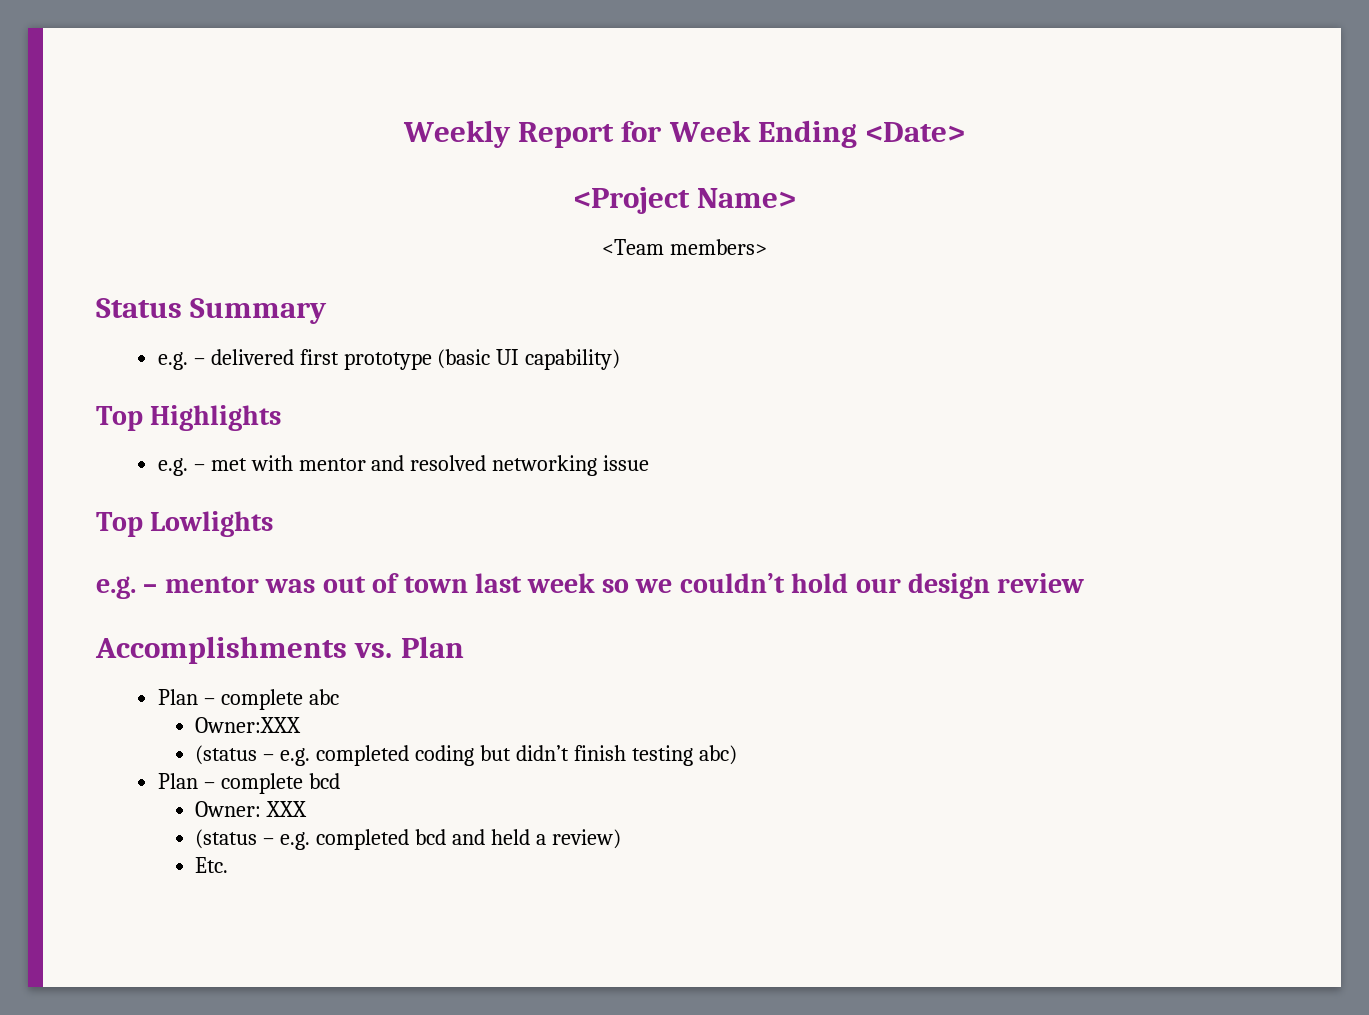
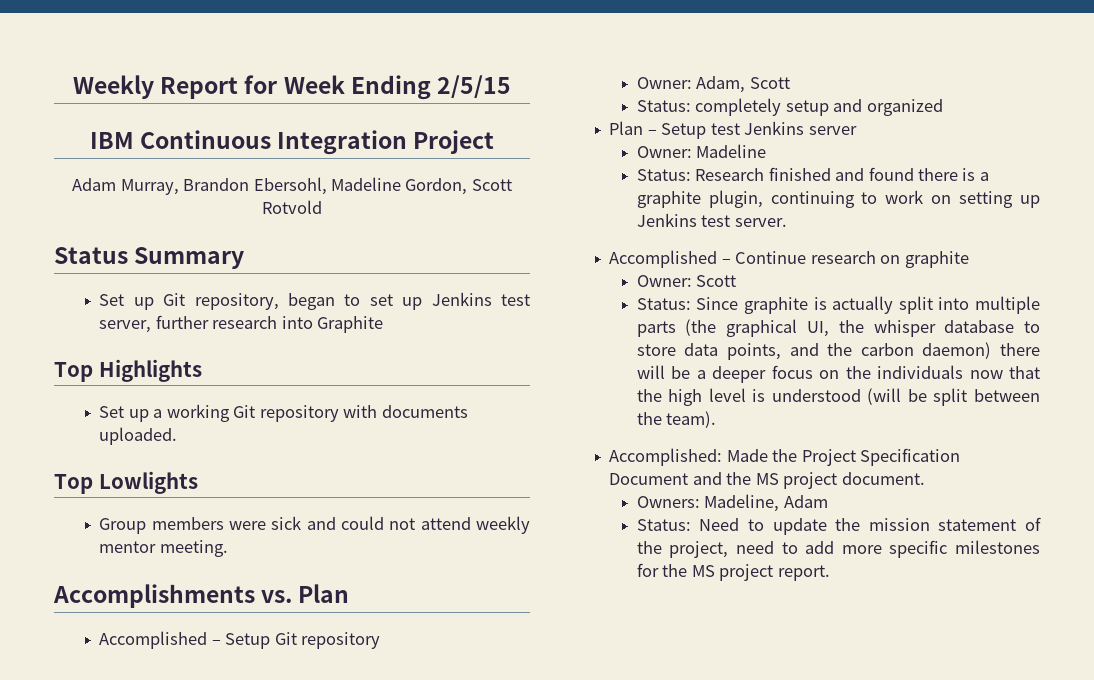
- Weekly Report for Week Ending <Date>
- <Project Name>
- <Team members>
+ Weekly Report for Week Ending 2/5/15
+ IBM Continuous Integration Project
+ Adam Murray, Brandon Ebersohl, Madeline Gordon, Scott Rotvold
  Status Summary
- e.g. – delivered first prototype (basic UI capability)
+ Set up Git repository, began to set up Jenkins test server, further research into Graphite
  Top Highlights
- e.g. – met with mentor and resolved networking issue
+ Set up a working Git repository with documents uploaded.
  Top Lowlights
- e.g. – mentor was out of town last week so we couldn’t hold our design review
+ Group members were sick and could not attend weekly mentor meeting.
  Accomplishments vs. Plan
- Plan – complete abc
- Owner:XXX
- (status – e.g. completed coding but didn’t finish testing abc)
- Plan – complete bcd
- Owner: XXX
- (status – e.g. completed bcd and held a review)
- Etc.
+ Accomplished – Setup Git repository
+ Owner: Adam, Scott
+ Status: completely setup and organized
+ Plan – Setup test Jenkins server
+ Owner: Madeline
+ Status: Research finished and found there is a graphite plugin, continuing to work on setting up Jenkins test server.
+ Accomplished – Continue research on graphite
+ Owner: Scott
+ Status: Since graphite is actually split into multiple parts (the graphical UI, the whisper database to store data points, and the carbon daemon) there will be a deeper focus on the individuals now that the high level is understood (will be split between the team).
+ Accomplished: Made the Project Specification Document and the MS project document.
+ Owners: Madeline, Adam
+ Status: Need to update the mission statement of the project, need to add more specific milestones for the MS project report.

